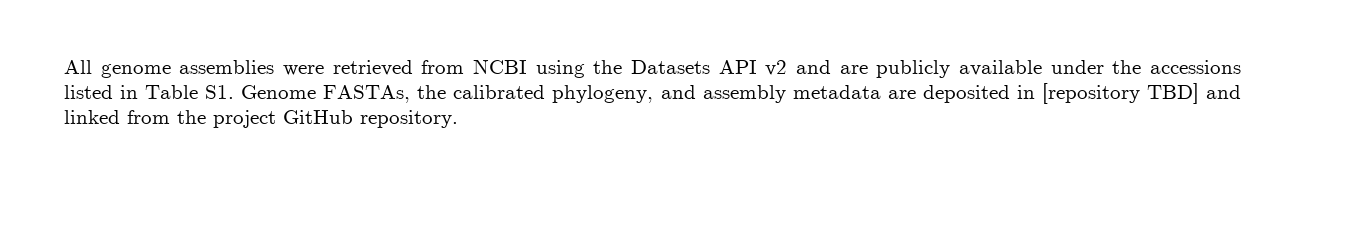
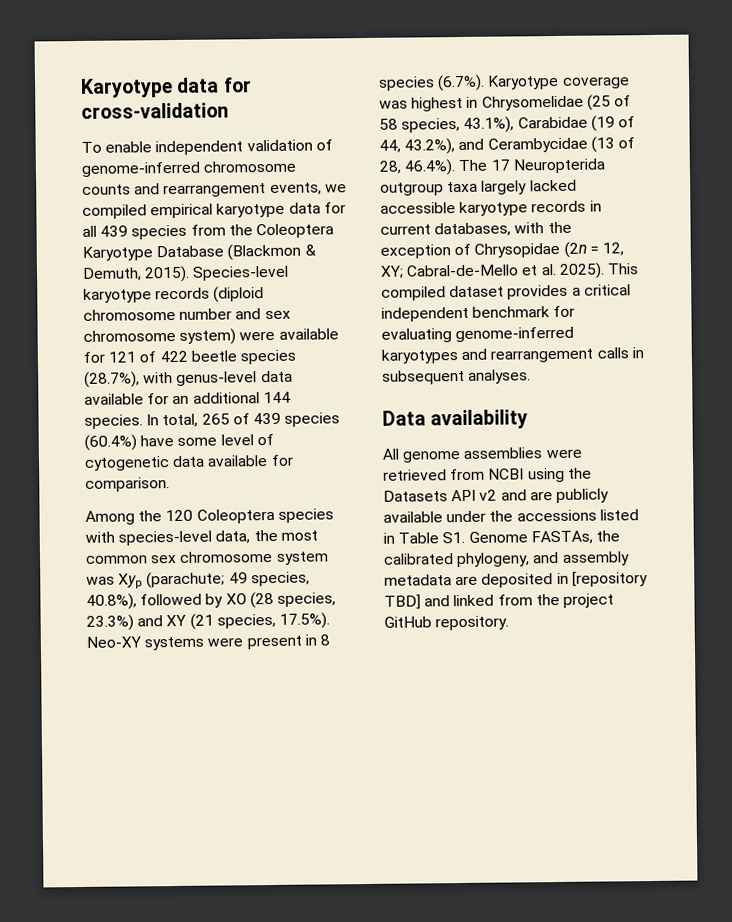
+ Karyotype data for cross-validation
+ To enable independent validation of genome-inferred chromosome counts and rearrangement events, we compiled empirical karyotype data for all 439 species from the Coleoptera Karyotype Database (Blackmon & Demuth, 2015). Species-level karyotype records (diploid chromosome number and sex chromosome system) were available for 121 of 422 beetle species (28.7%), with genus-level data available for an additional 144 species. In total, 265 of 439 species (60.4%) have some level of cytogenetic data available for comparison.
+ Among the 120 Coleoptera species with species-level data, the most common sex chromosome system was Xyp (parachute; 49 species, 40.8%), followed by XO (28 species, 23.3%) and XY (21 species, 17.5%). Neo-XY systems were present in 8 species (6.7%). Karyotype coverage was highest in Chrysomelidae (25 of 58 species, 43.1%), Carabidae (19 of 44, 43.2%), and Cerambycidae (13 of 28, 46.4%). The 17 Neuropterida outgroup taxa largely lacked accessible karyotype records in current databases, with the exception of Chrysopidae (2n = 12, XY; Cabral-de-Mello et al. 2025). This compiled dataset provides a critical independent benchmark for evaluating genome-inferred karyotypes and rearrangement calls in subsequent analyses.
+ Data availability

